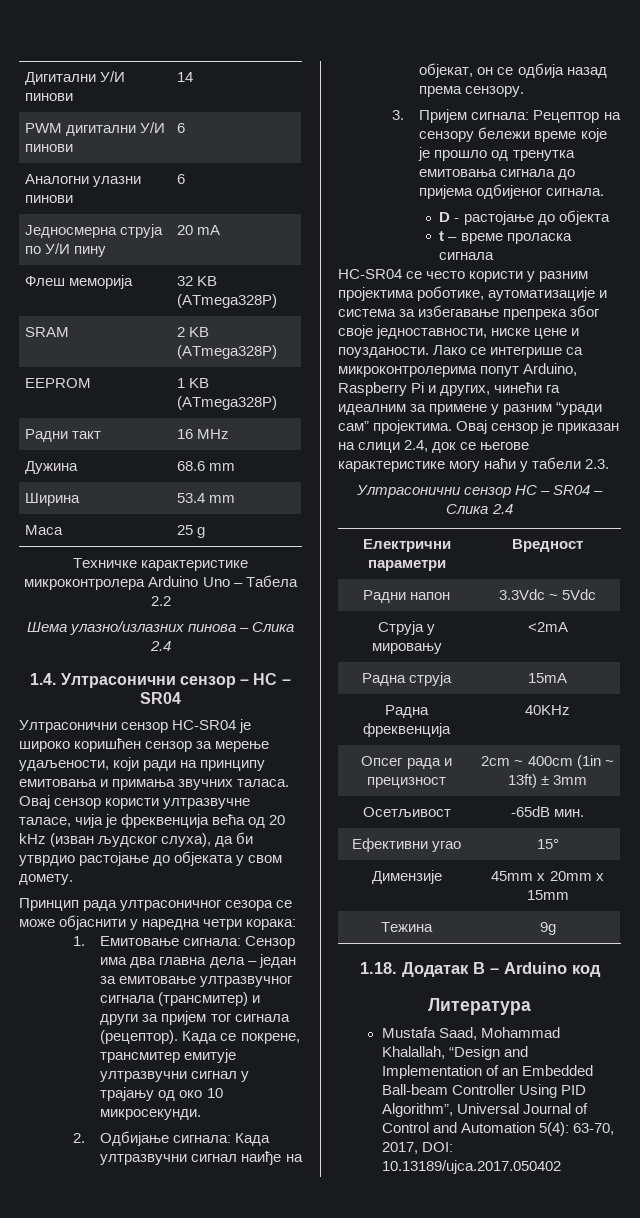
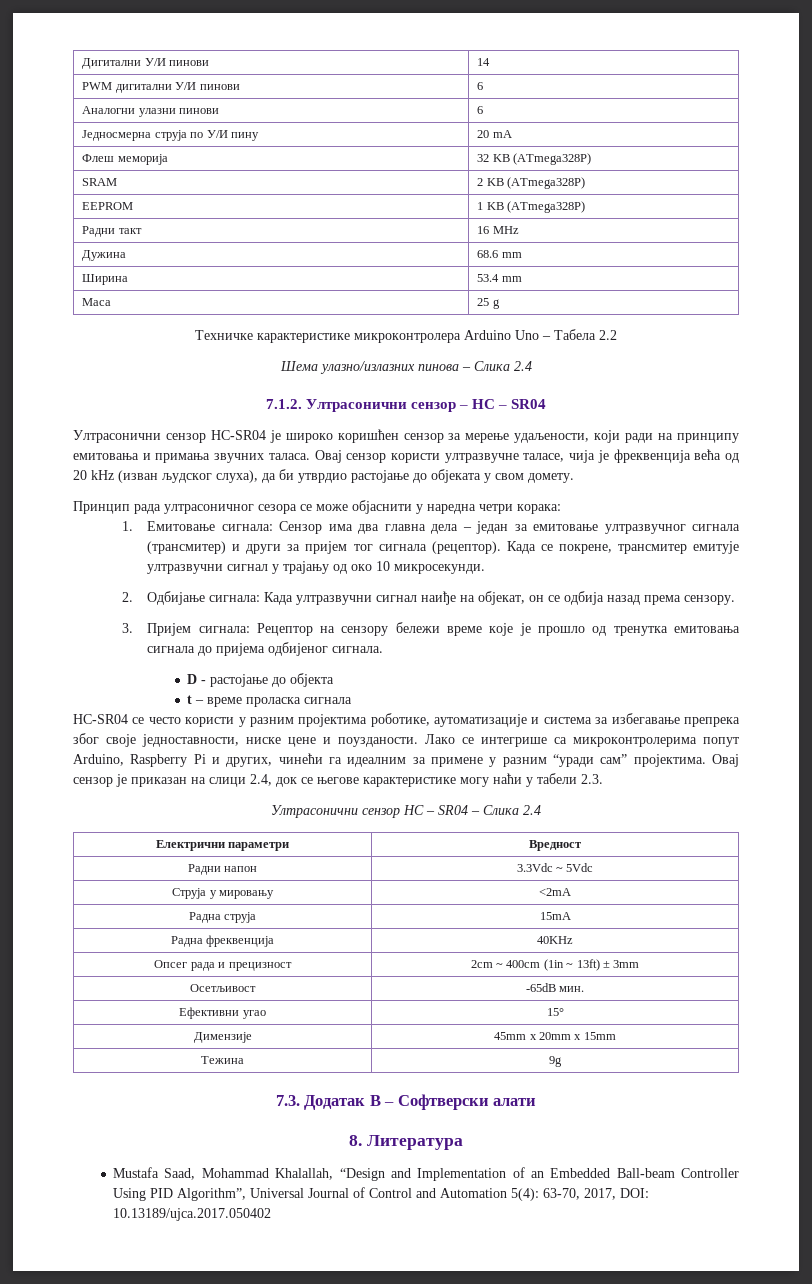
- 1.4. Ултрасонични сензор – HC – SR04
+ 7.1.2. Ултрасонични сензор – HC – SR04
- 1.18. Додатак В – Arduino код
- Литература
+ 7.3. Додатак В – Софтверски алати
+ 8. Литература

